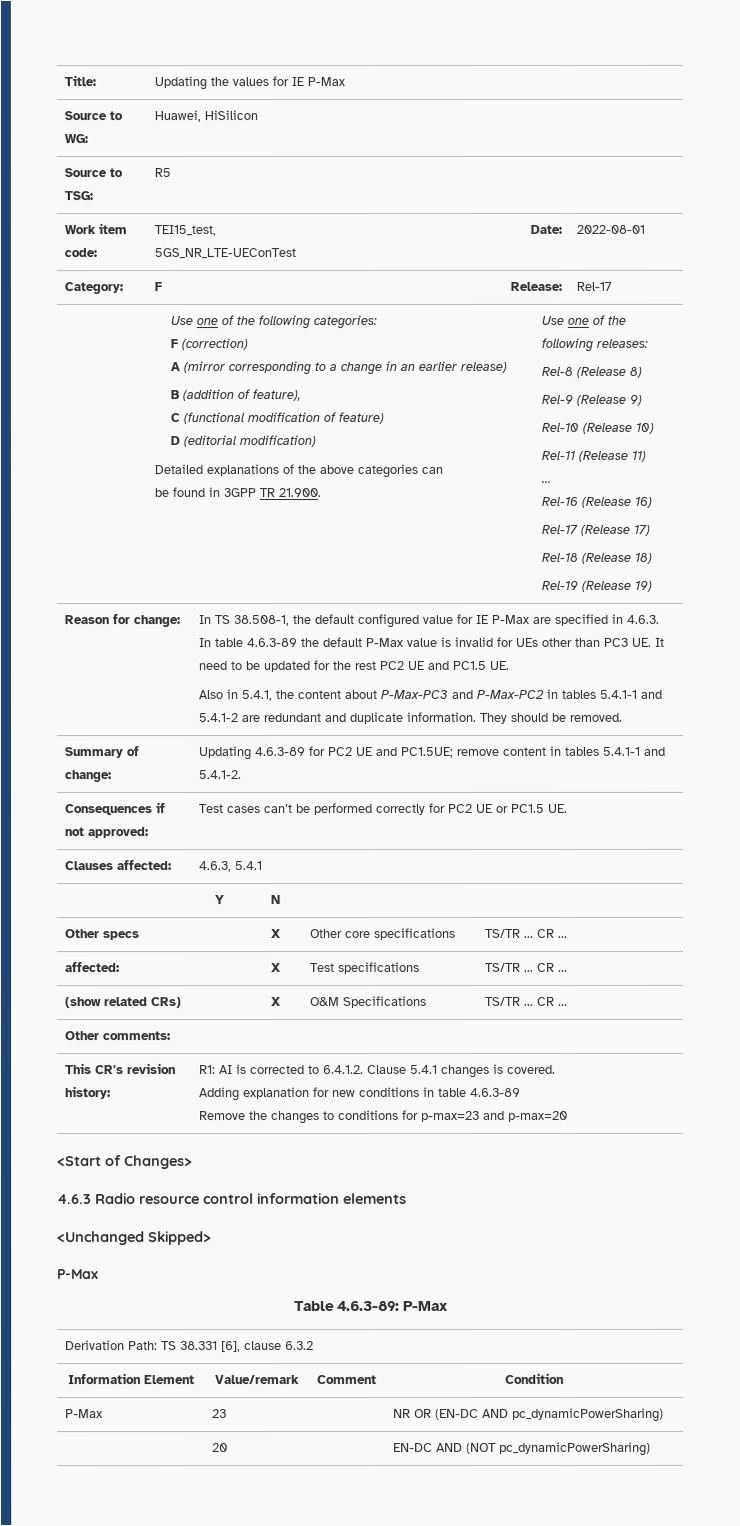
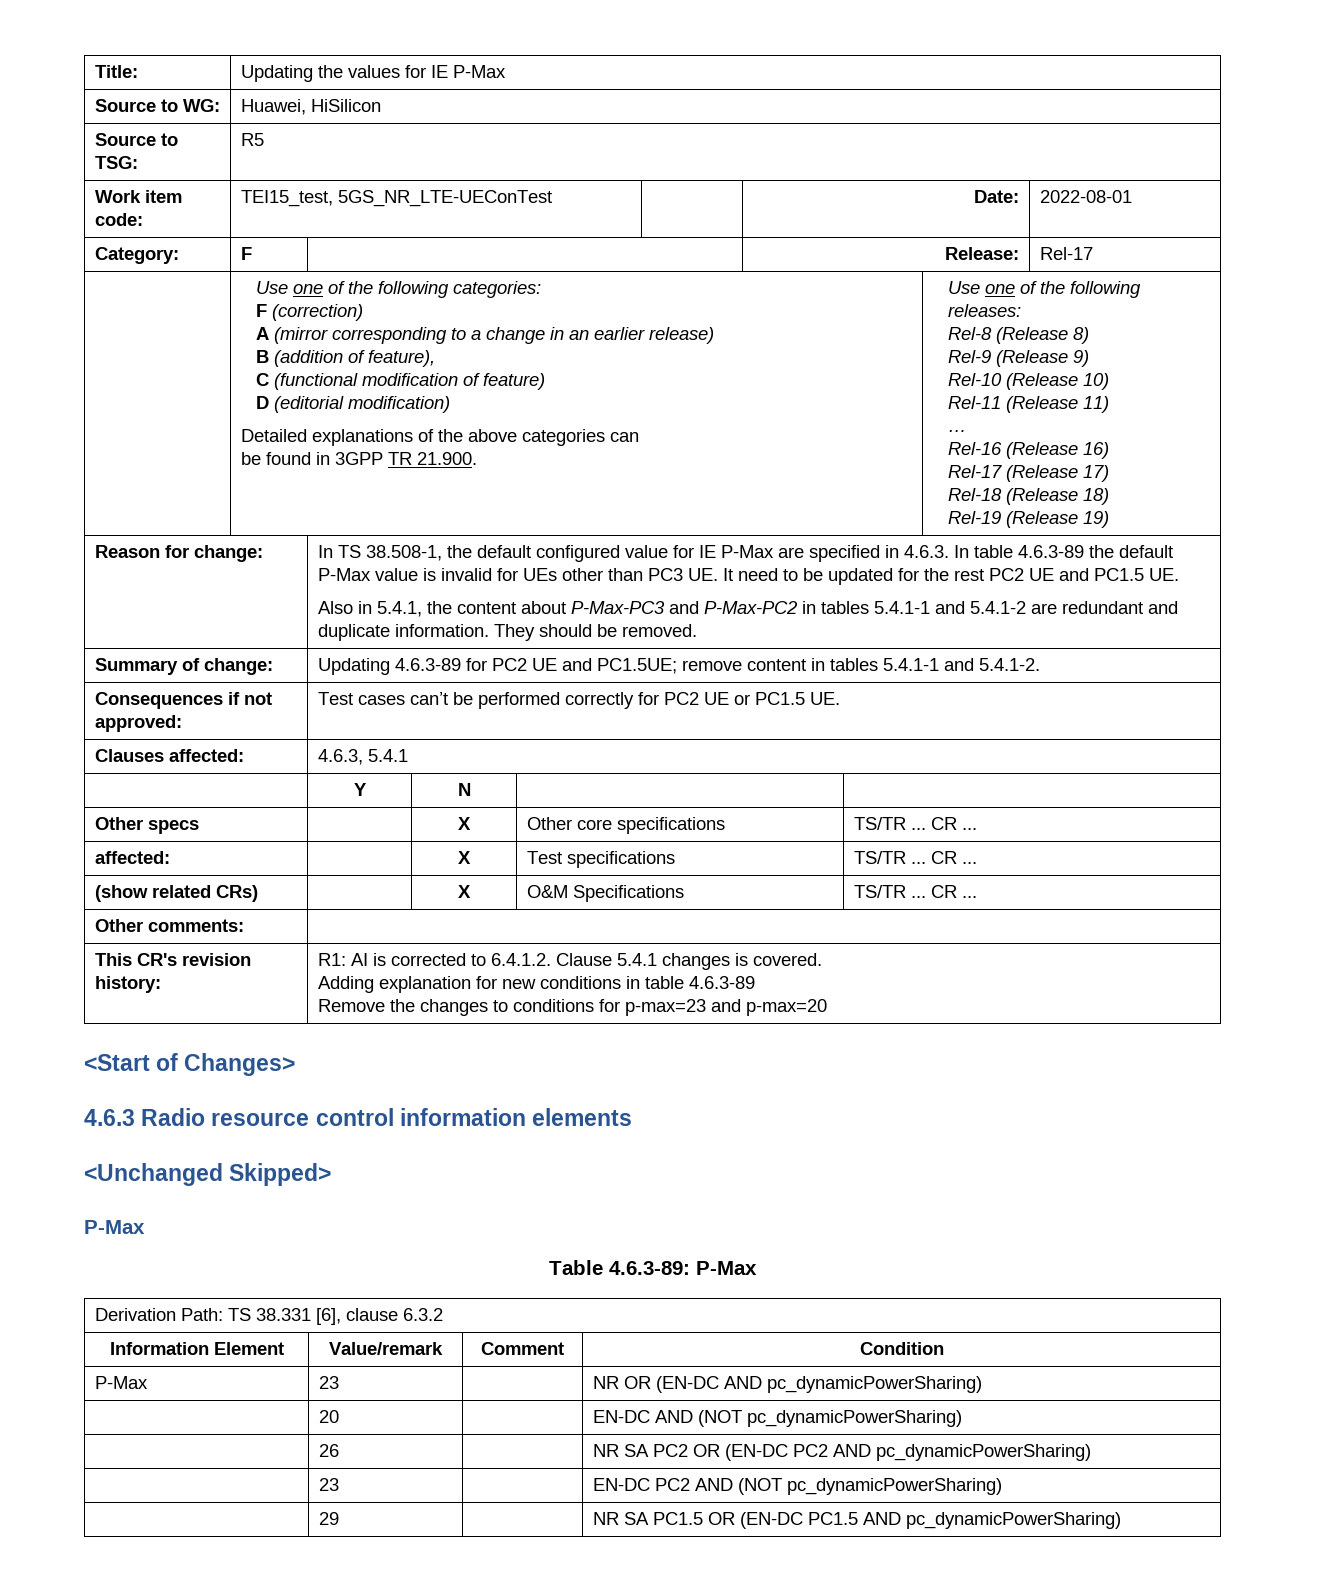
+ | 26 | | NR SA PC2 OR (EN-DC PC2 AND pc_dynamicPowerSharing)
+ | 23 | | EN-DC PC2 AND (NOT pc_dynamicPowerSharing)
+ | 29 | | NR SA PC1.5 OR (EN-DC PC1.5 AND pc_dynamicPowerSharing)

